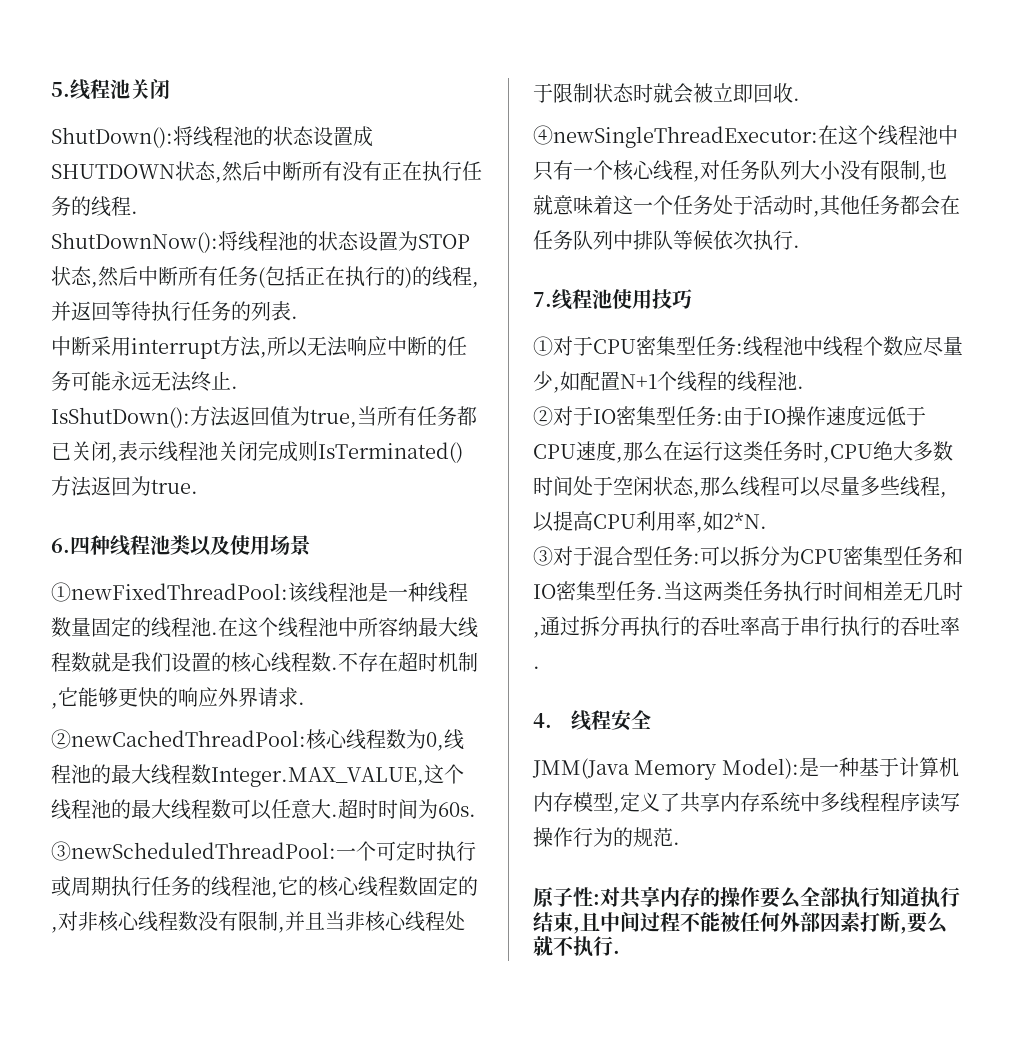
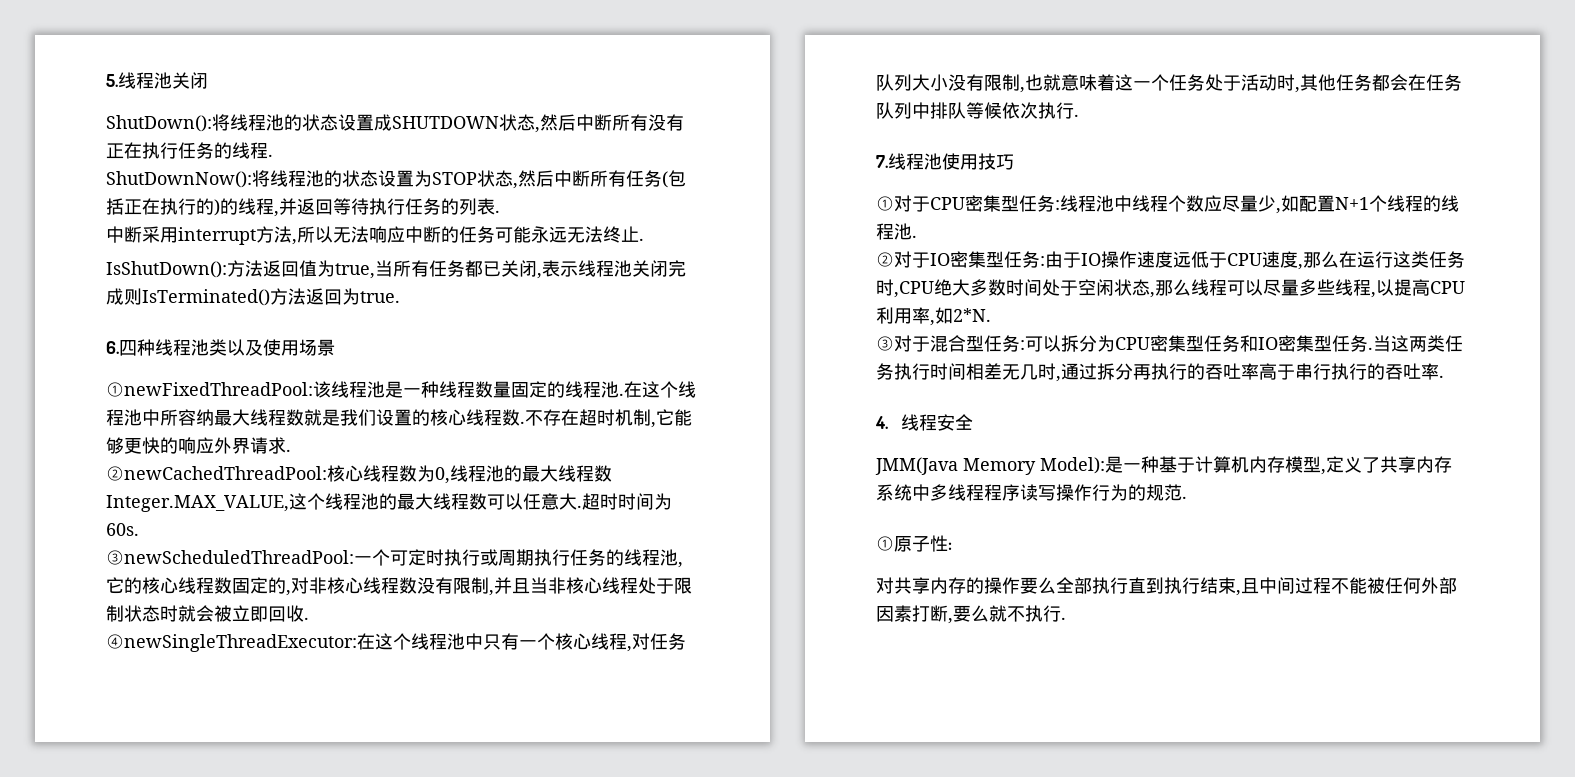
- 原子性:对共享内存的操作要么全部执行知道执行结束,且中间过程不能被任何外部因素打断,要么就不执行.
+ ①原子性:
+ 对共享内存的操作要么全部执行直到执行结束,且中间过程不能被任何外部因素打断,要么就不执行.

